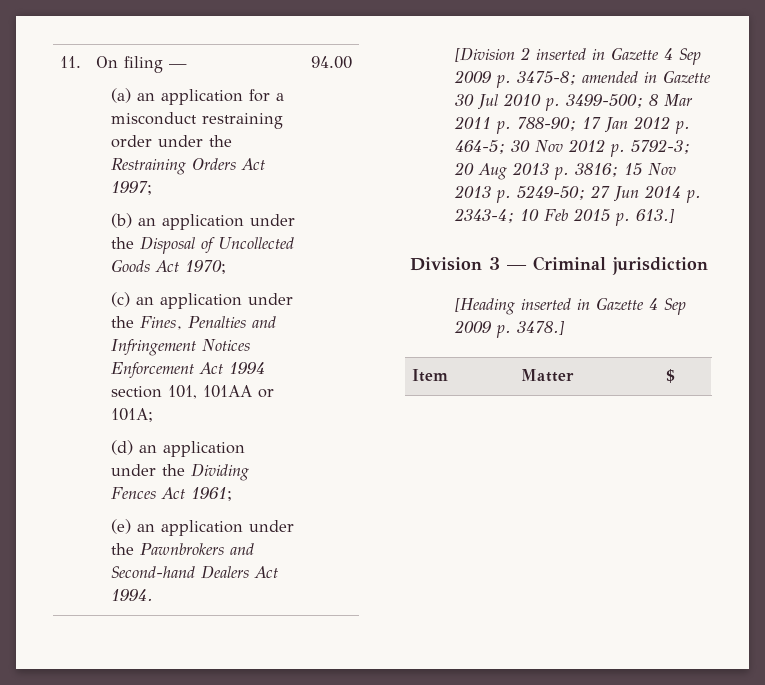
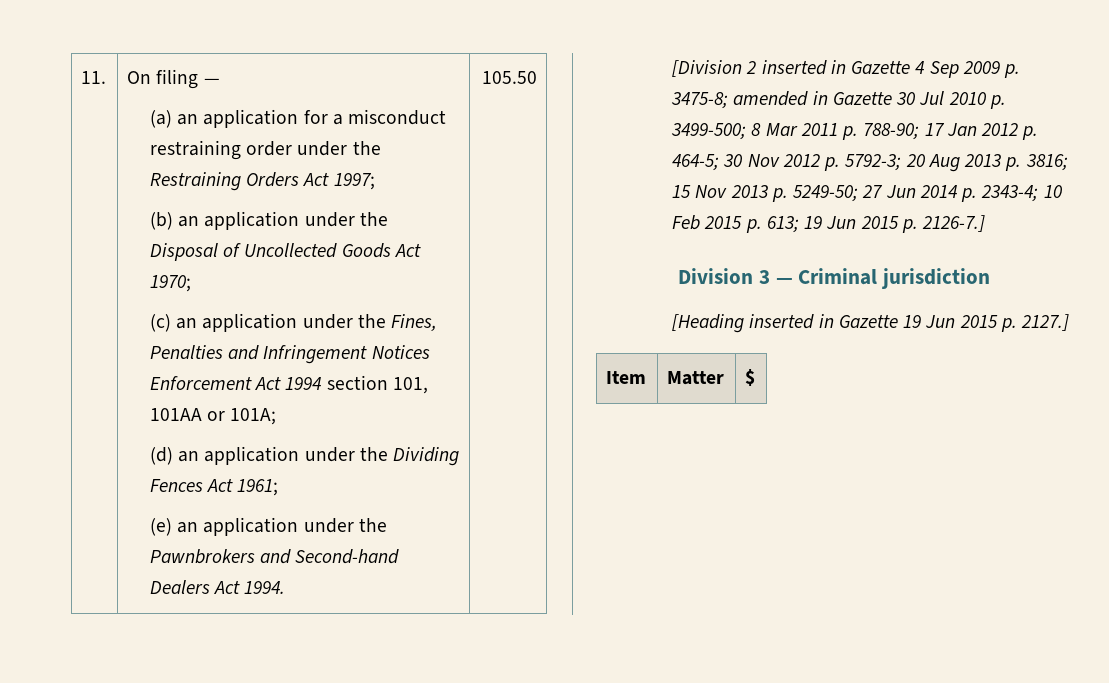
- 94.00
+ 105.50
- [Division 2 inserted in Gazette 4 Sep 2009 p. 3475-8; amended in Gazette 30 Jul 2010 p. 3499-500; 8 Mar 2011 p. 788-90; 17 Jan 2012 p. 464-5; 30 Nov 2012 p. 5792-3; 20 Aug 2013 p. 3816; 15 Nov 2013 p. 5249-50; 27 Jun 2014 p. 2343-4; 10 Feb 2015 p. 613.]
+ [Division 2 inserted in Gazette 4 Sep 2009 p. 3475-8; amended in Gazette 30 Jul 2010 p. 3499-500; 8 Mar 2011 p. 788-90; 17 Jan 2012 p. 464-5; 30 Nov 2012 p. 5792-3; 20 Aug 2013 p. 3816; 15 Nov 2013 p. 5249-50; 27 Jun 2014 p. 2343-4; 10 Feb 2015 p. 613; 19 Jun 2015 p. 2126-7.]
- [Heading inserted in Gazette 4 Sep 2009 p. 3478.]
+ [Heading inserted in Gazette 19 Jun 2015 p. 2127.]

